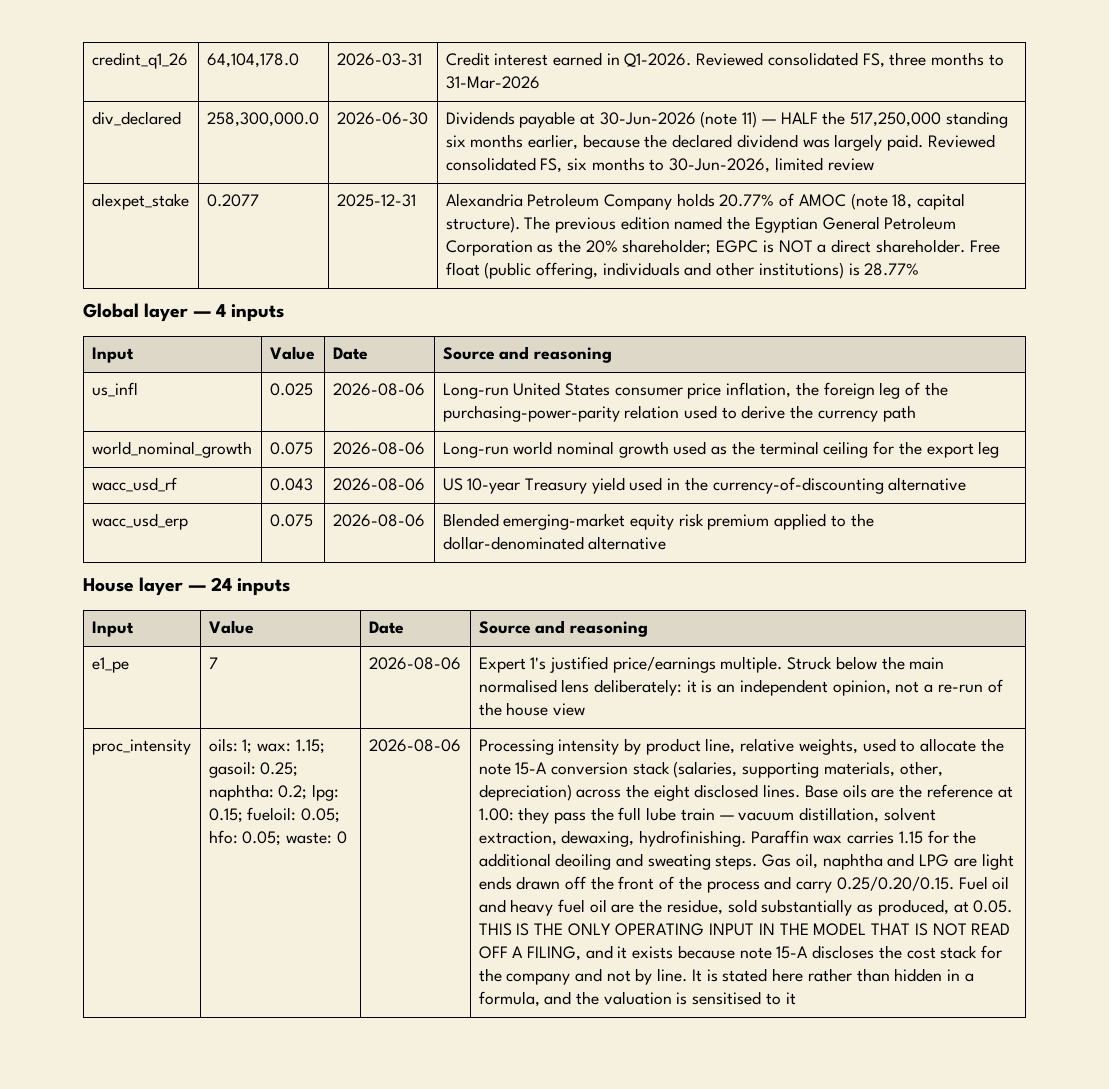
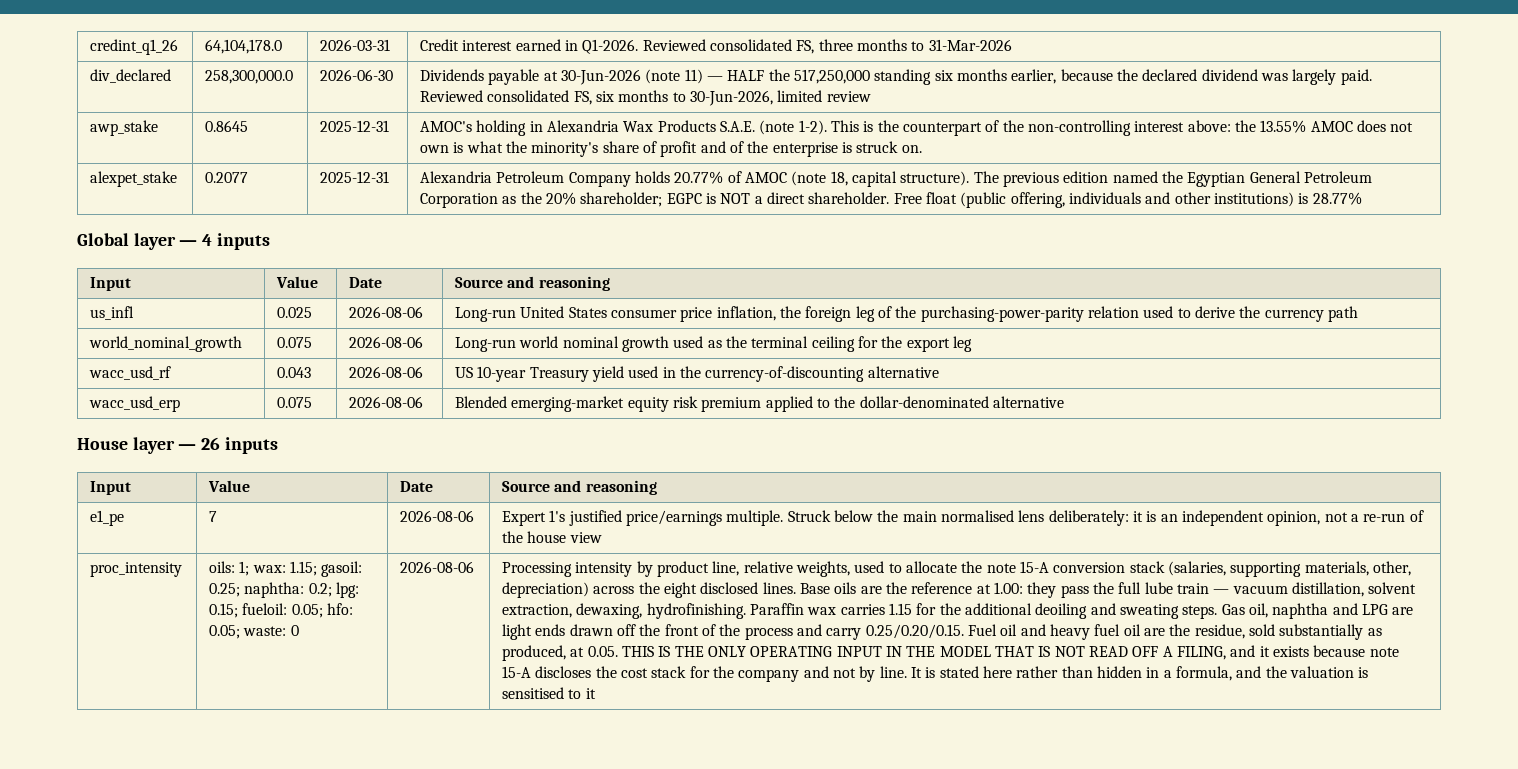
+ awp_stake | 0.8645 | 2025-12-31 | AMOC's holding in Alexandria Wax Products S.A.E. (note 1-2). This is the counterpart of the non-controlling interest above: the 13.55% AMOC does not own is what the minority's share of profit and of the enterprise is struck on.
- House layer — 24 inputs
+ House layer — 26 inputs

